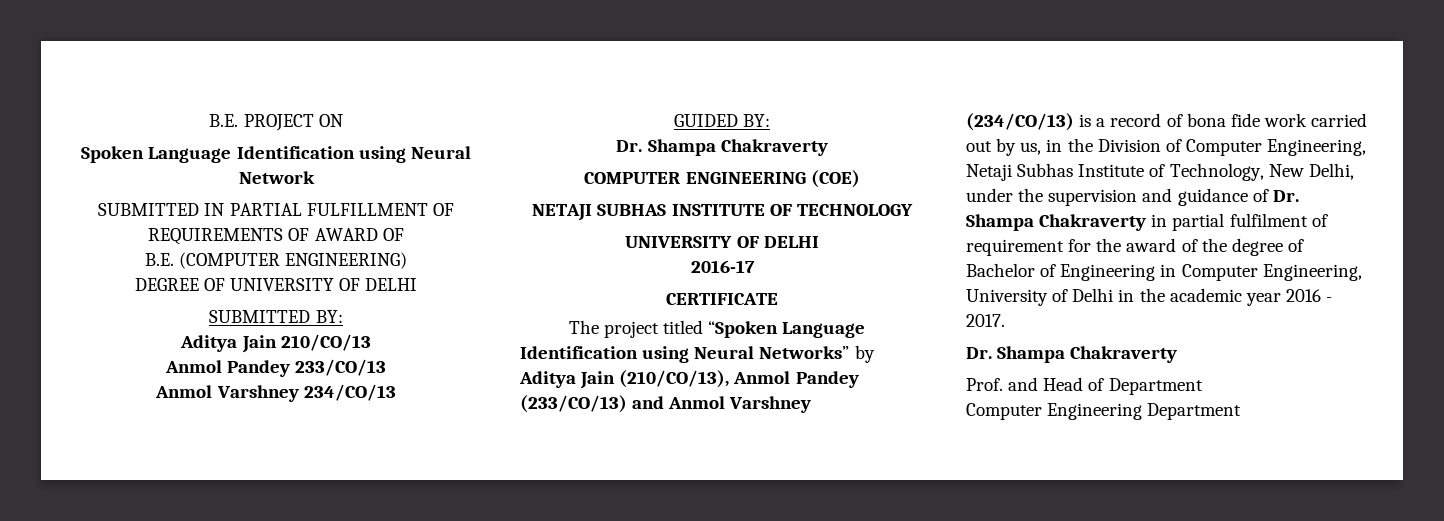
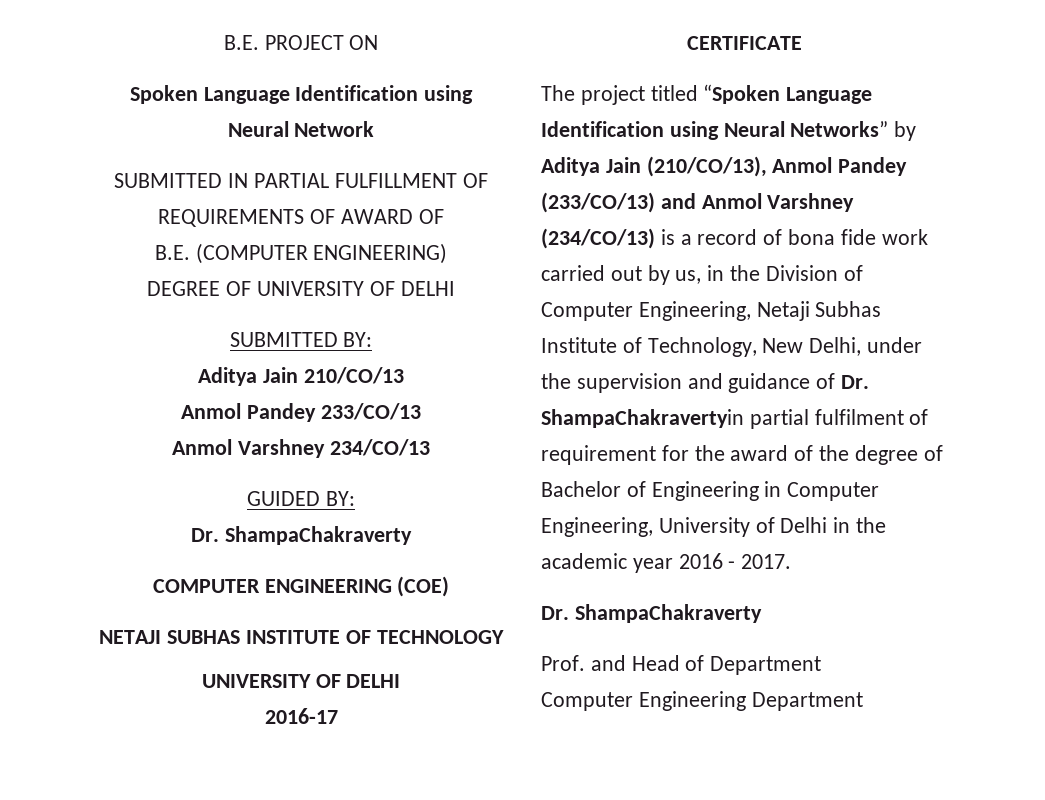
  GUIDED BY:
- Dr. Shampa Chakraverty
+ Dr. ShampaChakraverty
- The project titled “Spoken Language Identification using Neural Networks” by Aditya Jain (210/CO/13), Anmol Pandey (233/CO/13) and Anmol Varshney (234/CO/13) is a record of bona fide work carried out by us, in the Division of Computer Engineering, Netaji Subhas Institute of Technology, New Delhi, under the supervision and guidance of Dr. Shampa Chakraverty in partial fulfilment of requirement for the award of the degree of Bachelor of Engineering in Computer Engineering, University of Delhi in the academic year 2016 - 2017.
- Dr. Shampa Chakraverty
+ The project titled “Spoken Language Identification using Neural Networks” by Aditya Jain (210/CO/13), Anmol Pandey (233/CO/13) and Anmol Varshney (234/CO/13) is a record of bona fide work carried out by us, in the Division of Computer Engineering, Netaji Subhas Institute of Technology, New Delhi, under the supervision and guidance of Dr. ShampaChakravertyin partial fulfilment of requirement for the award of the degree of Bachelor of Engineering in Computer Engineering, University of Delhi in the academic year 2016 - 2017.
+ Dr. ShampaChakraverty

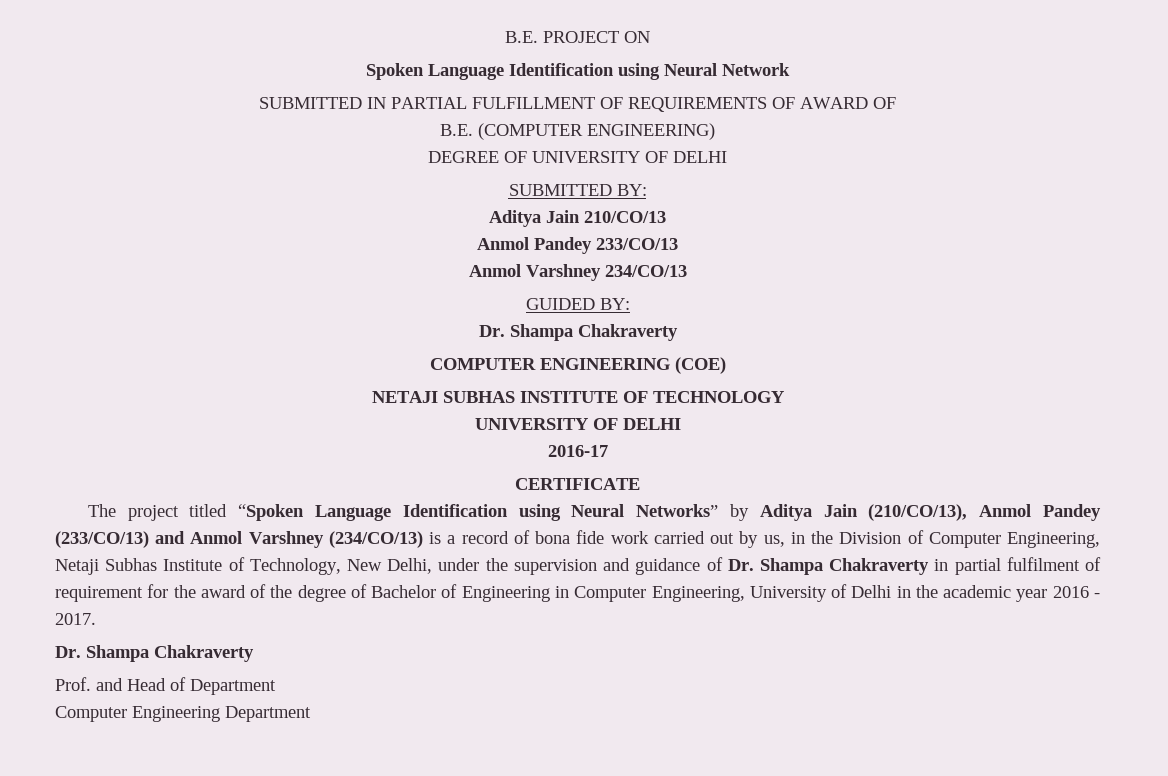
  GUIDED BY:
- Dr. ShampaChakraverty
+ Dr. Shampa Chakraverty
- The project titled “Spoken Language Identification using Neural Networks” by Aditya Jain (210/CO/13), Anmol Pandey (233/CO/13) and Anmol Varshney (234/CO/13) is a record of bona fide work carried out by us, in the Division of Computer Engineering, Netaji Subhas Institute of Technology, New Delhi, under the supervision and guidance of Dr. ShampaChakravertyin partial fulfilment of requirement for the award of the degree of Bachelor of Engineering in Computer Engineering, University of Delhi in the academic year 2016 - 2017.
- Dr. ShampaChakraverty
+ The project titled “Spoken Language Identification using Neural Networks” by Aditya Jain (210/CO/13), Anmol Pandey (233/CO/13) and Anmol Varshney (234/CO/13) is a record of bona fide work carried out by us, in the Division of Computer Engineering, Netaji Subhas Institute of Technology, New Delhi, under the supervision and guidance of Dr. Shampa Chakraverty in partial fulfilment of requirement for the award of the degree of Bachelor of Engineering in Computer Engineering, University of Delhi in the academic year 2016 - 2017.
+ Dr. Shampa Chakraverty

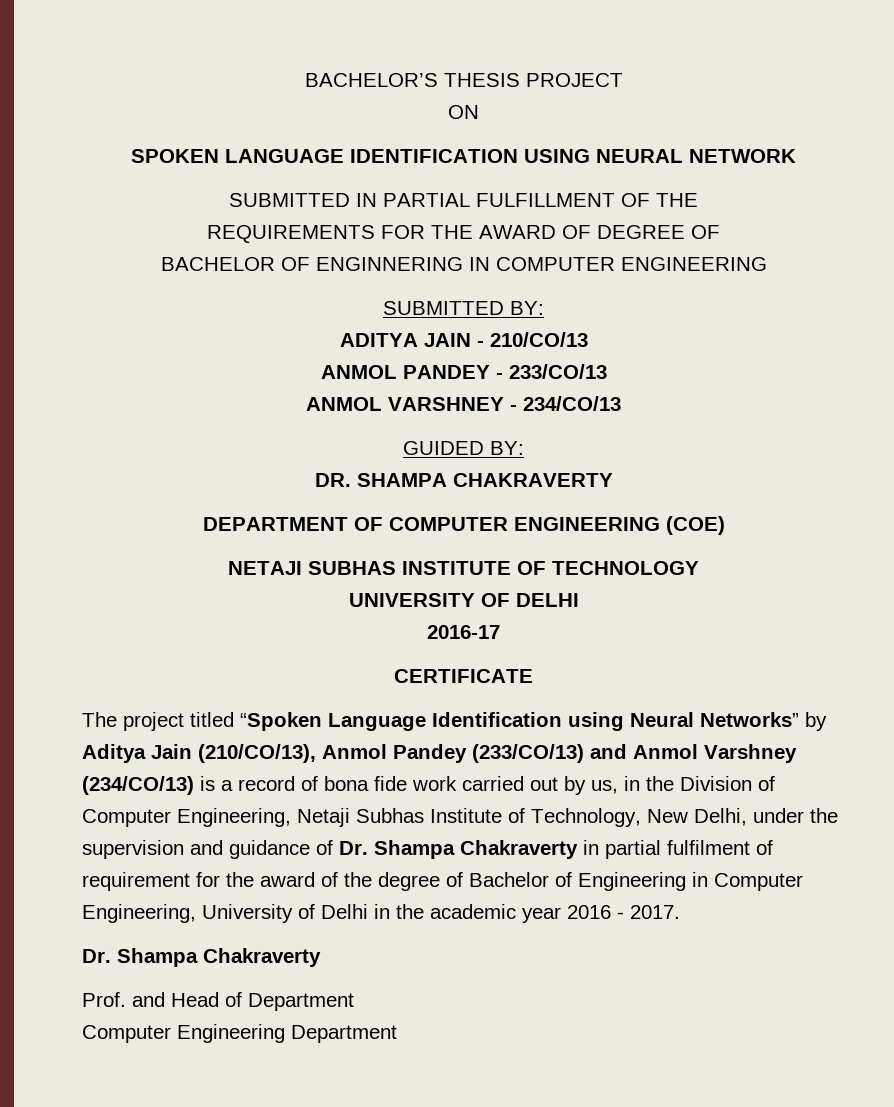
- B.E. PROJECT ON
+ BACHELOR’S THESIS PROJECT
+ ON
- Spoken Language Identification using Neural Network
+ SPOKEN LANGUAGE IDENTIFICATION USING NEURAL NETWORK
- SUBMITTED IN PARTIAL FULFILLMENT OF REQUIREMENTS OF AWARD OF
- B.E. (COMPUTER ENGINEERING)
- DEGREE OF UNIVERSITY OF DELHI
+ SUBMITTED IN PARTIAL FULFILLMENT OF THE
+ REQUIREMENTS FOR THE AWARD OF DEGREE OF
+ BACHELOR OF ENGINNERING IN COMPUTER ENGINEERING
  SUBMITTED BY:
- Aditya Jain 210/CO/13
- Anmol Pandey 233/CO/13
- Anmol Varshney 234/CO/13
+ ADITYA JAIN - 210/CO/13
+ ANMOL PANDEY - 233/CO/13
+ ANMOL VARSHNEY - 234/CO/13
  GUIDED BY:
- Dr. Shampa Chakraverty
- COMPUTER ENGINEERING (COE)
+ DR. SHAMPA CHAKRAVERTY
+ DEPARTMENT OF COMPUTER ENGINEERING (COE)

